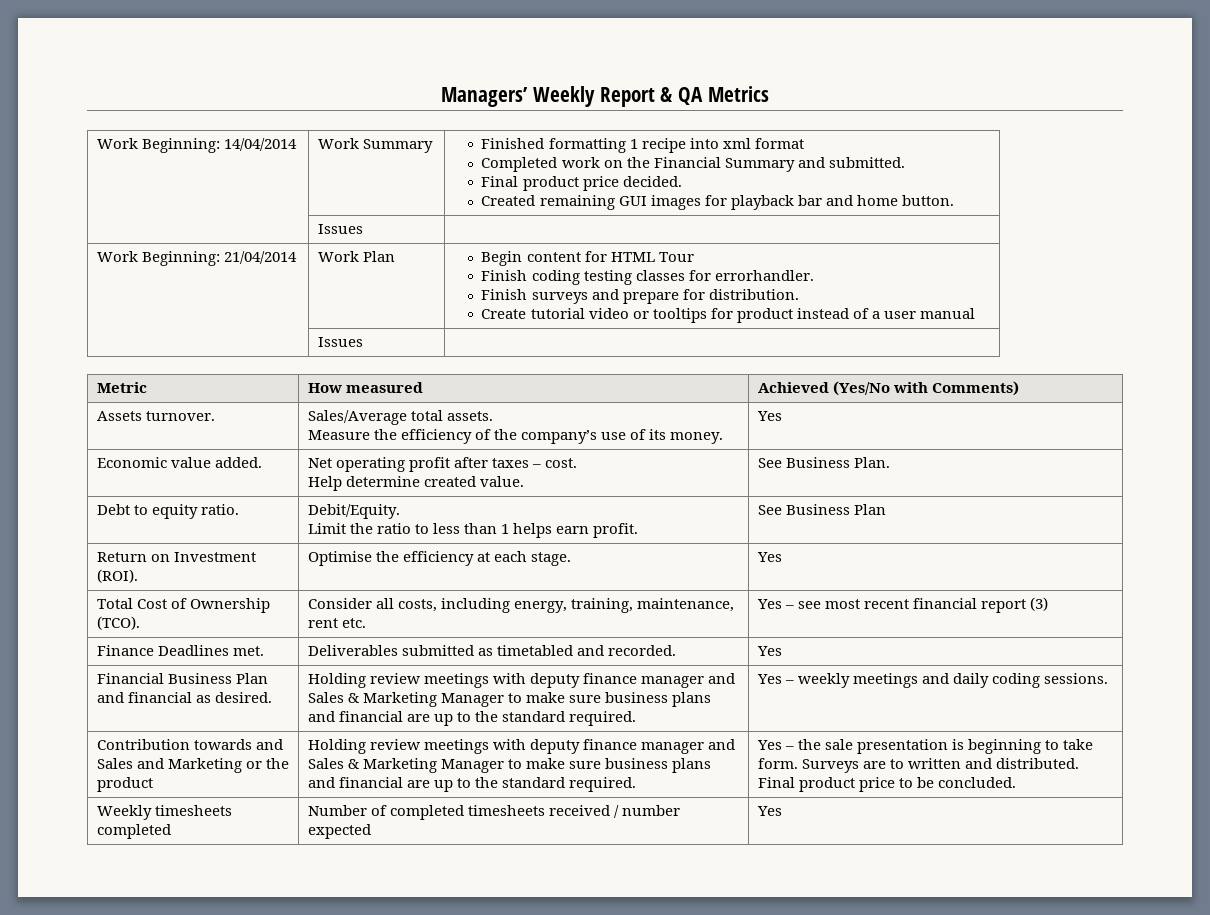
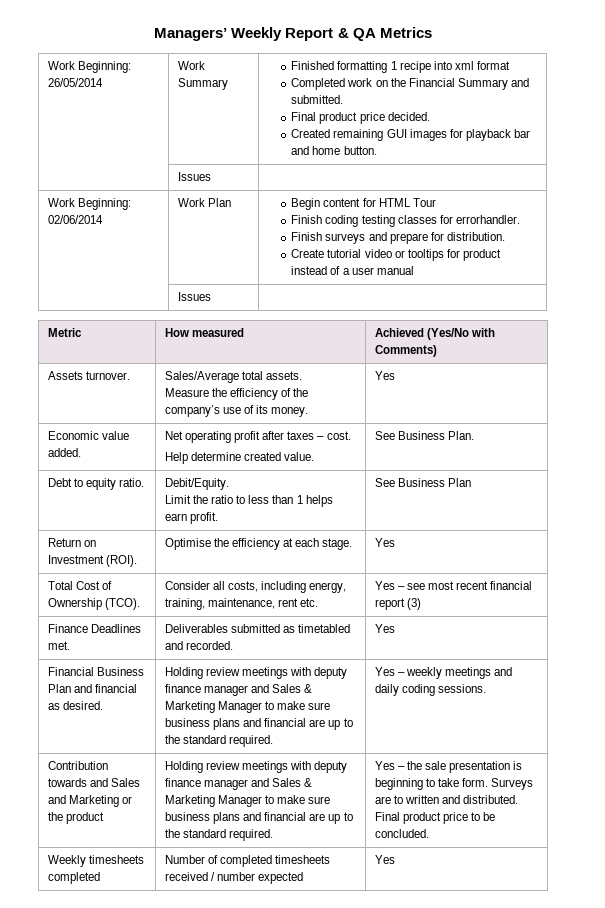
- Work Beginning: 14/04/2014 | Work Summary | Finished formatting 1 recipe into xml format
+ Work Beginning: 26/05/2014 | Work Summary | Finished formatting 1 recipe into xml format
- Work Beginning: 21/04/2014 | Work Plan | Begin content for HTML Tour
+ Work Beginning: 02/06/2014 | Work Plan | Begin content for HTML Tour

